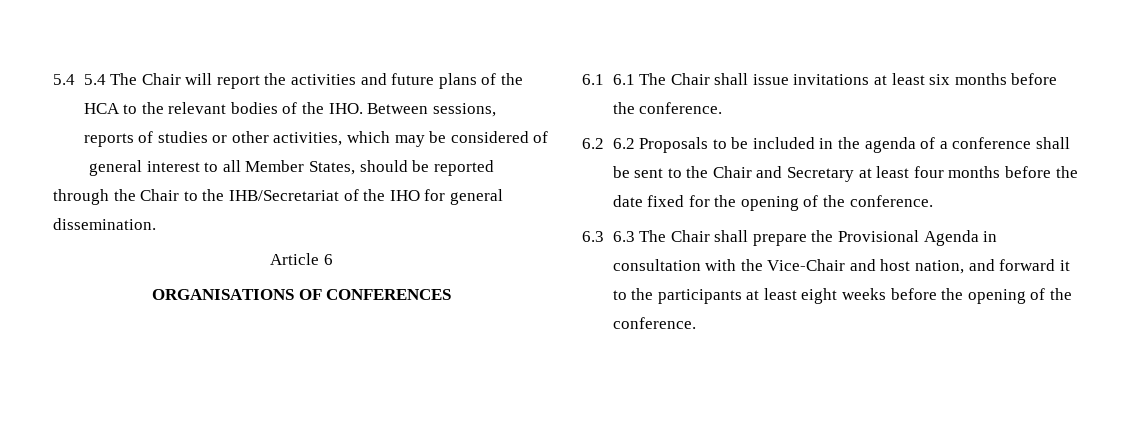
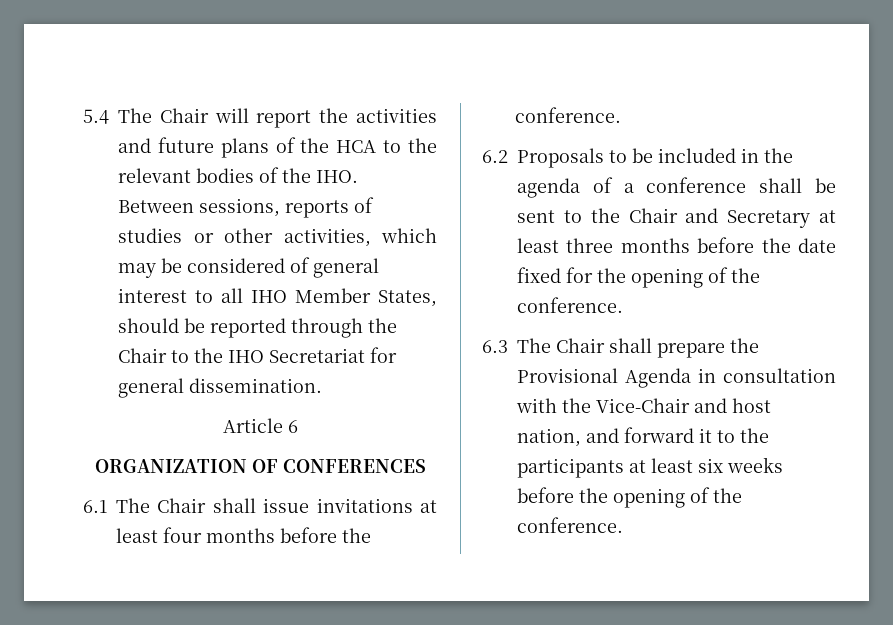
- 5.4 5.4 The Chair will report the activities and future plans of the HCA to the relevant bodies of the IHO. Between sessions, reports of studies or other activities, which may be considered of
- general interest to all Member States, should be reported through the Chair to the IHB/Secretariat of the IHO for general dissemination.
+ 5.4 The Chair will report the activities and future plans of the HCA to the relevant bodies of the IHO. Between sessions, reports of studies or other activities, which may be considered of general interest to all IHO Member States, should be reported through the Chair to the IHO Secretariat for general dissemination.
- ORGANISATIONS OF CONFERENCES
+ ORGANIZATION OF CONFERENCES
- 6.1 6.1 The Chair shall issue invitations at least six months before the conference.
+ 6.1 The Chair shall issue invitations at least four months before the conference.
- 6.2 6.2 Proposals to be included in the agenda of a conference shall be sent to the Chair and Secretary at least four months before the date fixed for the opening of the conference.
+ 6.2 Proposals to be included in the agenda of a conference shall be sent to the Chair and Secretary at least three months before the date fixed for the opening of the conference.
- 6.3 6.3 The Chair shall prepare the Provisional Agenda in consultation with the Vice-Chair and host nation, and forward it to the participants at least eight weeks before the opening of the conference.
+ 6.3 The Chair shall prepare the Provisional Agenda in consultation with the Vice-Chair and host nation, and forward it to the participants at least six weeks before the opening of the conference.

